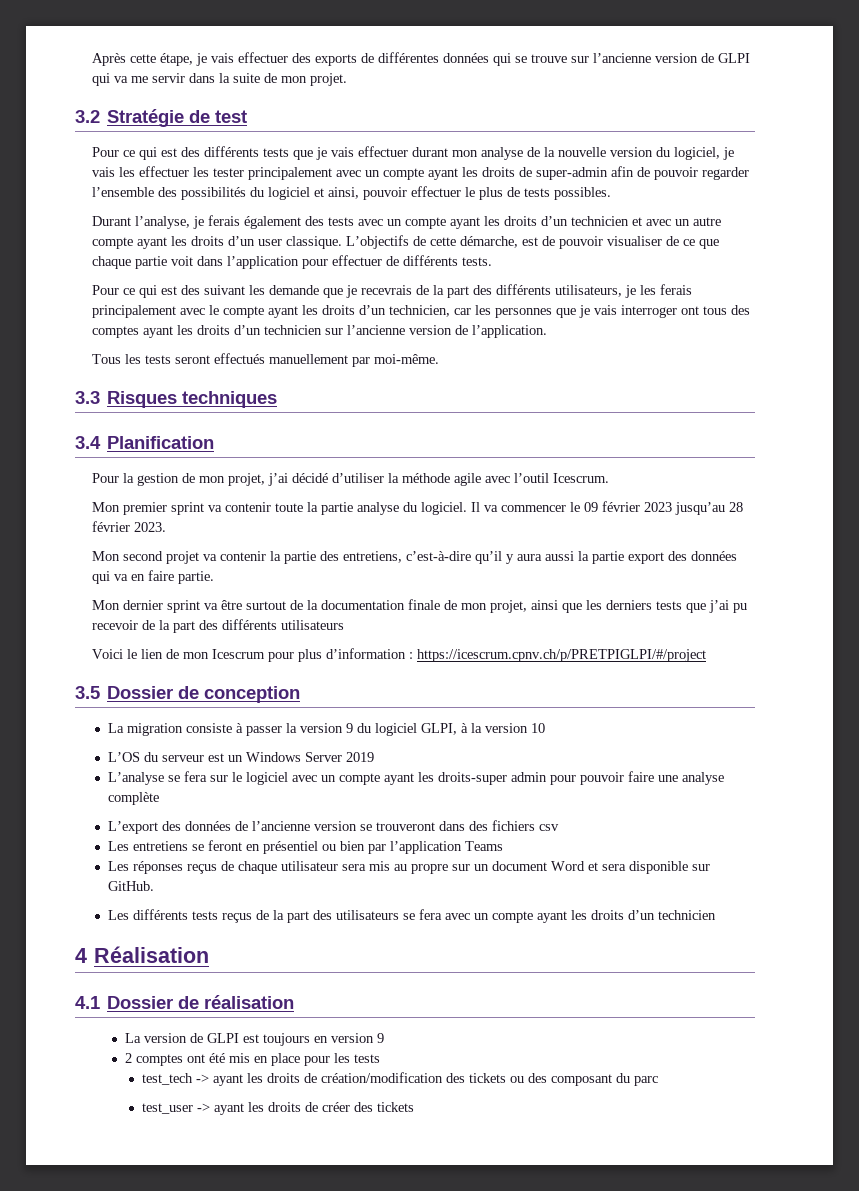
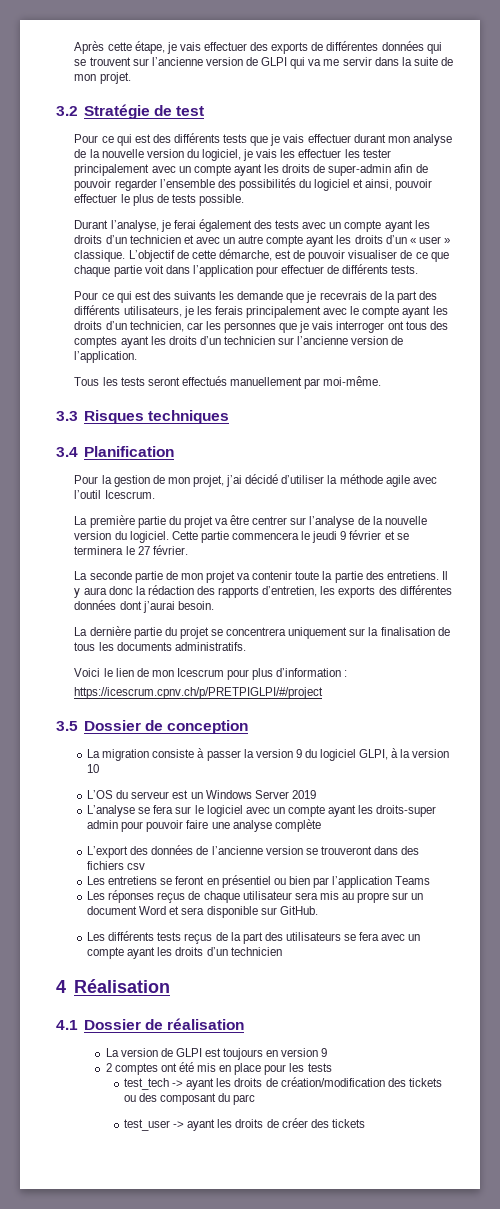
- Après cette étape, je vais effectuer des exports de différentes données qui se trouve sur l’ancienne version de GLPI qui va me servir dans la suite de mon projet.
+ Après cette étape, je vais effectuer des exports de différentes données qui se trouvent sur l’ancienne version de GLPI qui va me servir dans la suite de mon projet.
- Pour ce qui est des différents tests que je vais effectuer durant mon analyse de la nouvelle version du logiciel, je vais les effectuer les tester principalement avec un compte ayant les droits de super-admin afin de pouvoir regarder l’ensemble des possibilités du logiciel et ainsi, pouvoir effectuer le plus de tests possibles.
+ Pour ce qui est des différents tests que je vais effectuer durant mon analyse de la nouvelle version du logiciel, je vais les effectuer les tester principalement avec un compte ayant les droits de super-admin afin de pouvoir regarder l’ensemble des possibilités du logiciel et ainsi, pouvoir effectuer le plus de tests possible.
- Durant l’analyse, je ferais également des tests avec un compte ayant les droits d’un technicien et avec un autre compte ayant les droits d’un user classique. L’objectifs de cette démarche, est de pouvoir visualiser de ce que chaque partie voit dans l’application pour effectuer de différents tests.
+ Durant l’analyse, je ferai également des tests avec un compte ayant les droits d’un technicien et avec un autre compte ayant les droits d’un « user » classique. L’objectif de cette démarche, est de pouvoir visualiser de ce que chaque partie voit dans l’application pour effectuer de différents tests.
- Pour ce qui est des suivant les demande que je recevrais de la part des différents utilisateurs, je les ferais principalement avec le compte ayant les droits d’un technicien, car les personnes que je vais interroger ont tous des comptes ayant les droits d’un technicien sur l’ancienne version de l’application.
+ Pour ce qui est des suivants les demande que je recevrais de la part des différents utilisateurs, je les ferais principalement avec le compte ayant les droits d’un technicien, car les personnes que je vais interroger ont tous des comptes ayant les droits d’un technicien sur l’ancienne version de l’application.
- Mon premier sprint va contenir toute la partie analyse du logiciel. Il va commencer le 09 février 2023 jusqu’au 28 février 2023.
- Mon second projet va contenir la partie des entretiens, c’est-à-dire qu’il y aura aussi la partie export des données qui va en faire partie.
- Mon dernier sprint va être surtout de la documentation finale de mon projet, ainsi que les derniers tests que j’ai pu recevoir de la part des différents utilisateurs
+ La première partie du projet va être centrer sur l’analyse de la nouvelle version du logiciel. Cette partie commencera le jeudi 9 février et se terminera le 27 février.
+ La seconde partie de mon projet va contenir toute la partie des entretiens. Il y aura donc la rédaction des rapports d’entretien, les exports des différentes données dont j’aurai besoin.
+ La dernière partie du projet se concentrera uniquement sur la finalisation de tous les documents administratifs.
- Voici le lien de mon Icescrum pour plus d’information : https://icescrum.cpnv.ch/p/PRETPIGLPI/#/project
+ Voici le lien de mon Icescrum pour plus d’information :
+ https://icescrum.cpnv.ch/p/PRETPIGLPI/#/project

